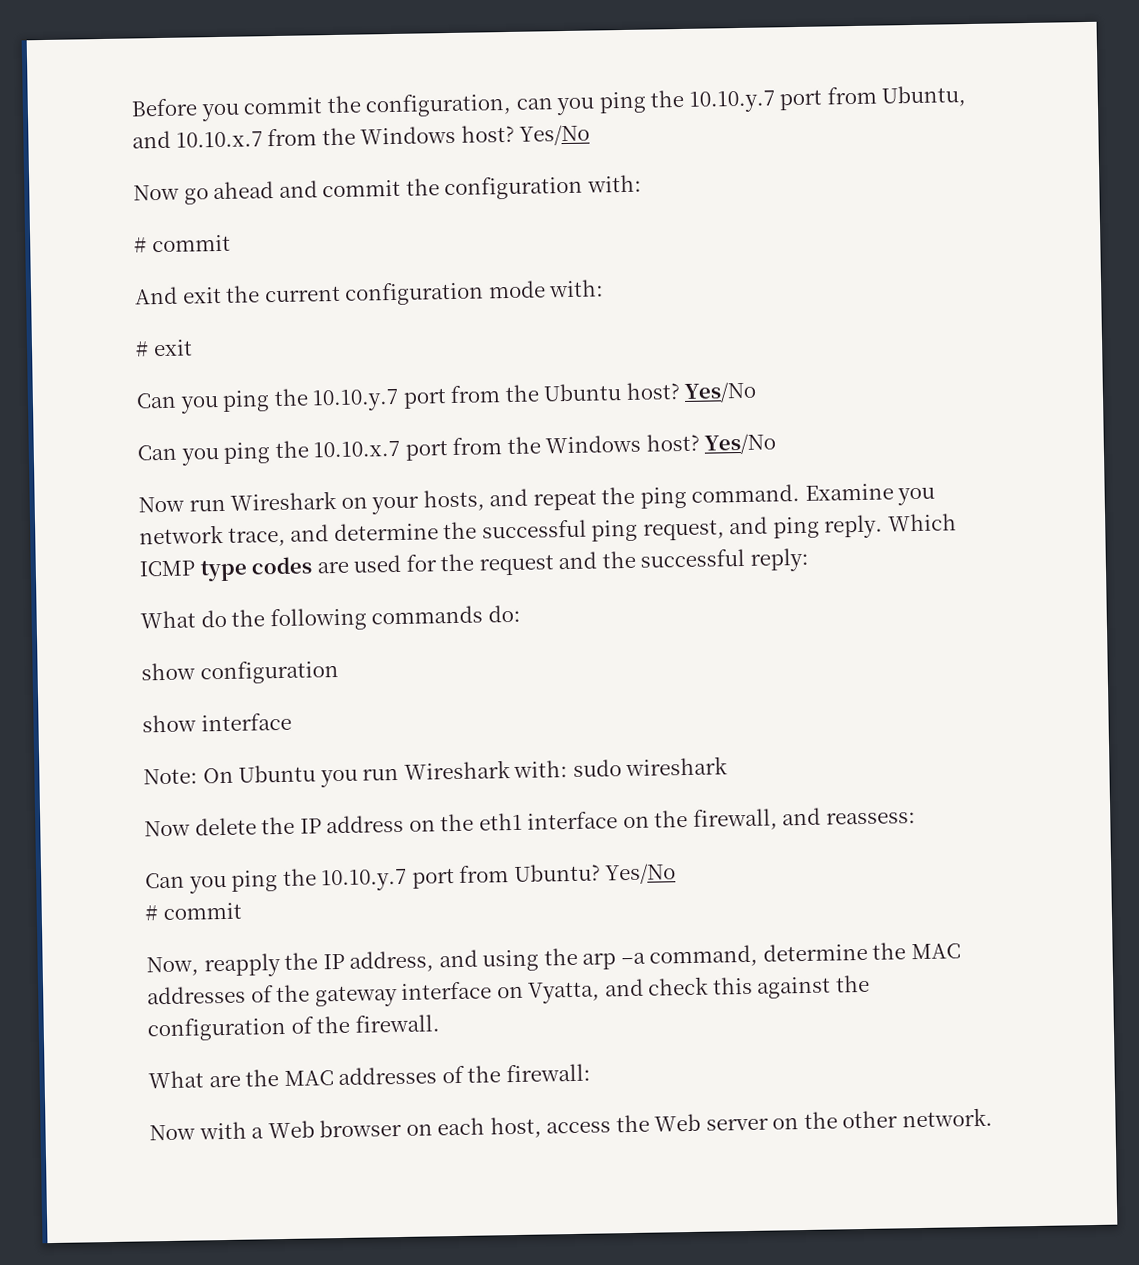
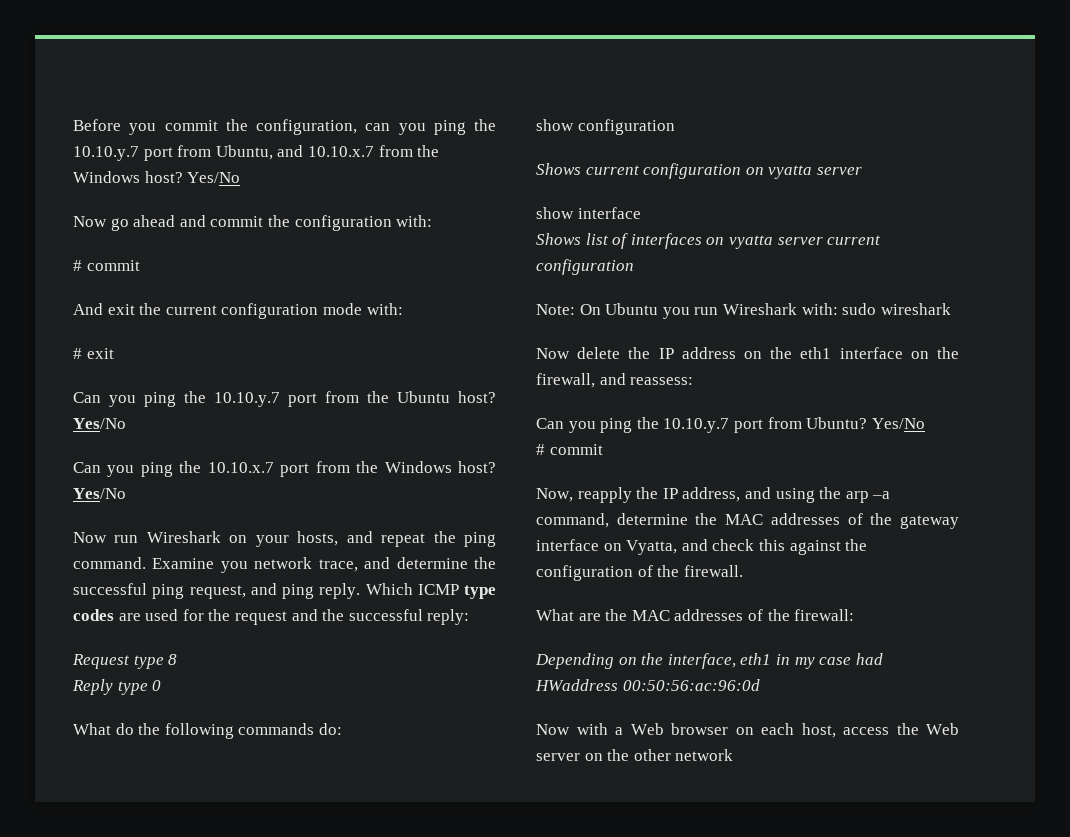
+ Request type 8
+ Reply type 0
+ Shows current configuration on vyatta server
  show interface
+ Shows list of interfaces on vyatta server current configuration
+ Depending on the interface, eth1 in my case had HWaddress 00:50:56:ac:96:0d
- Now with a Web browser on each host, access the Web server on the other network.
+ Now with a Web browser on each host, access the Web server on the other network

